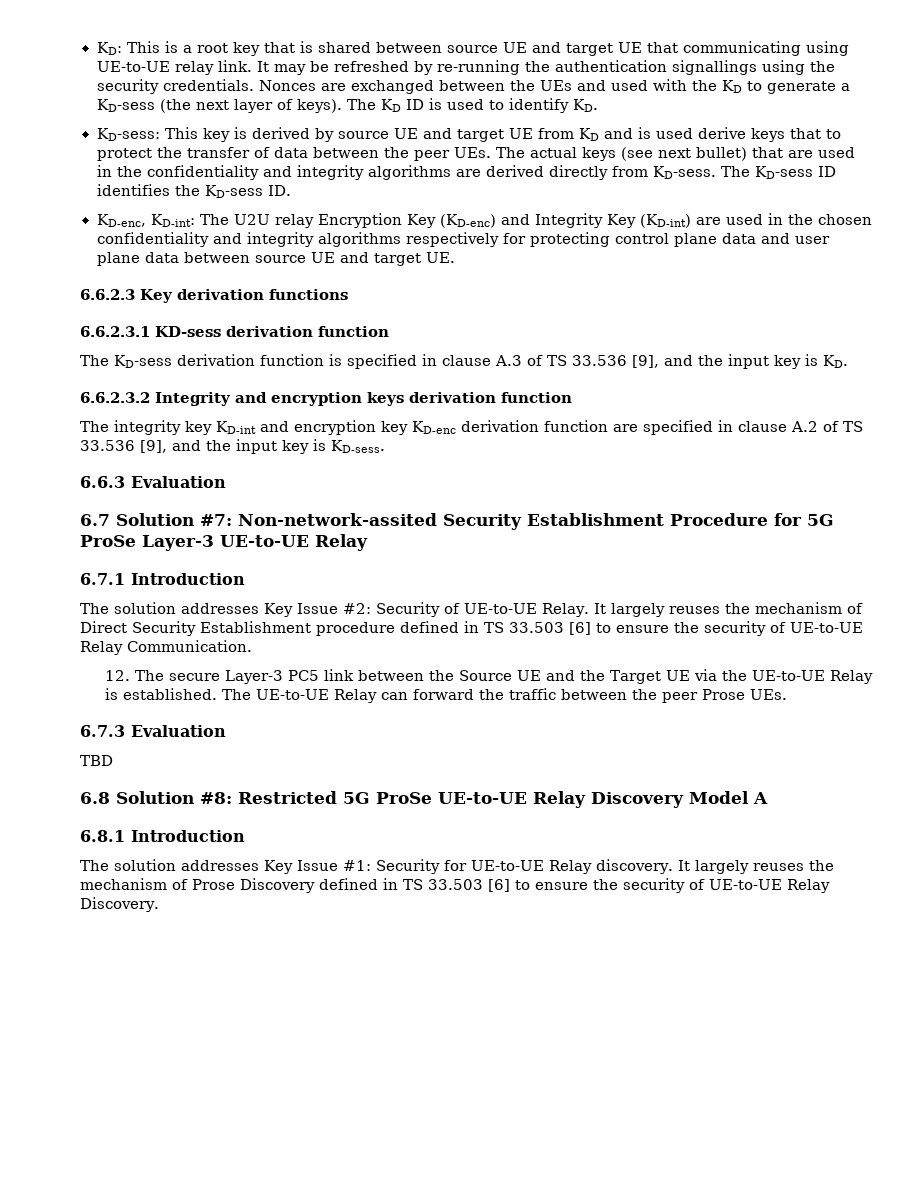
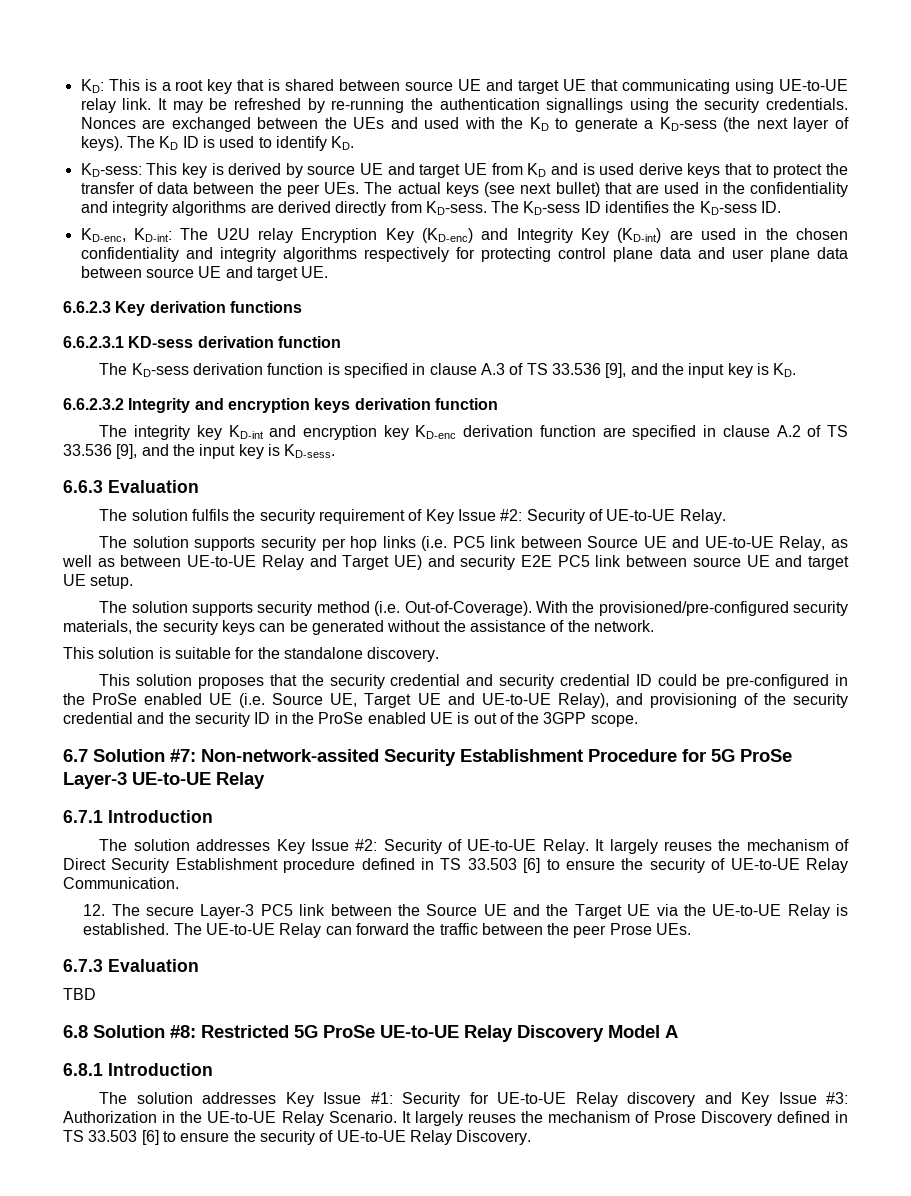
+ The solution fulfils the security requirement of Key Issue #2: Security of UE-to-UE Relay.
+ The solution supports security per hop links (i.e. PC5 link between Source UE and UE-to-UE Relay, as well as between UE-to-UE Relay and Target UE) and security E2E PC5 link between source UE and target UE setup.
+ The solution supports security method (i.e. Out-of-Coverage). With the provisioned/pre-configured security materials, the security keys can be generated without the assistance of the network.
+ This solution is suitable for the standalone discovery.
+ This solution proposes that the security credential and security credential ID could be pre-configured in the ProSe enabled UE (i.e. Source UE, Target UE and UE-to-UE Relay), and provisioning of the security credential and the security ID in the ProSe enabled UE is out of the 3GPP scope.
- The solution addresses Key Issue #1: Security for UE-to-UE Relay discovery.
+ The solution addresses Key Issue #1: Security for UE-to-UE Relay discovery and Key Issue #3: Authorization in the UE-to-UE Relay Scenario.

